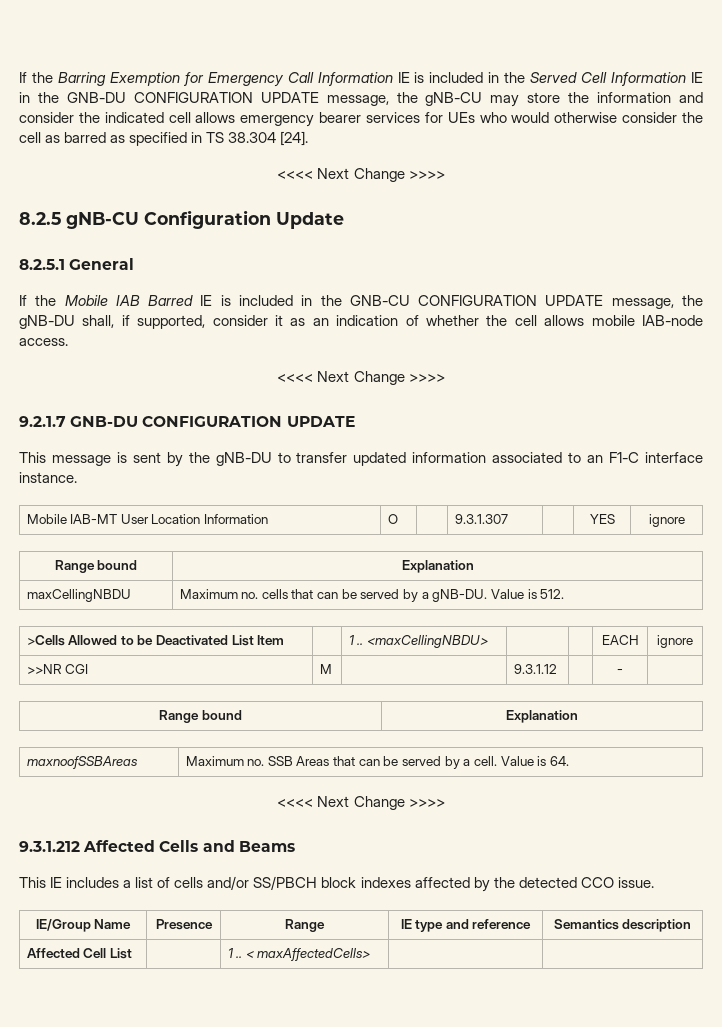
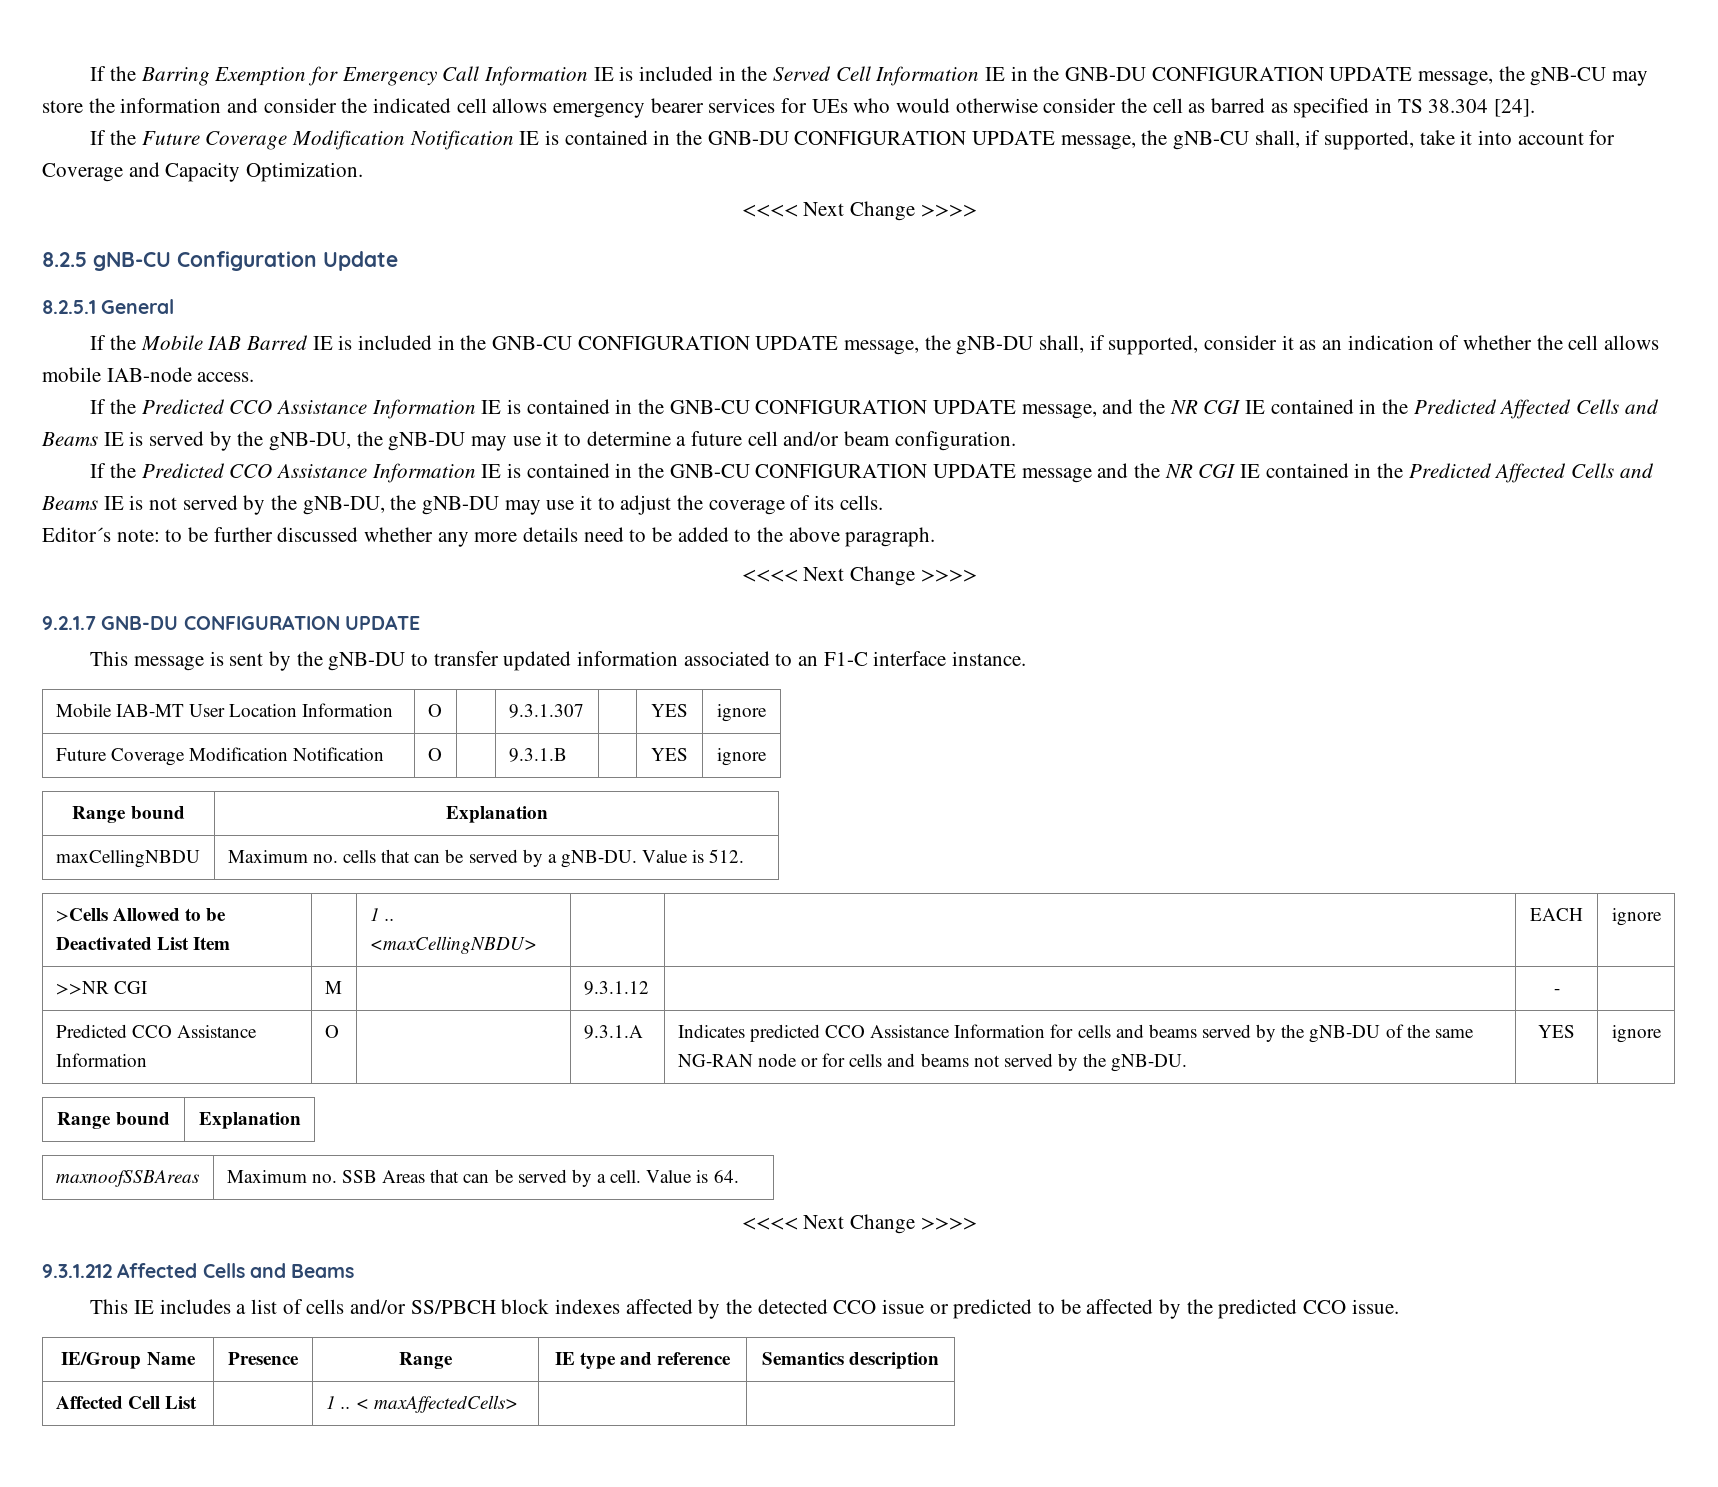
+ If the Future Coverage Modification Notification IE is contained in the GNB-DU CONFIGURATION UPDATE message, the gNB-CU shall, if supported, take it into account for Coverage and Capacity Optimization.
+ If the Predicted CCO Assistance Information IE is contained in the GNB-CU CONFIGURATION UPDATE message, and the NR CGI IE contained in the Predicted Affected Cells and Beams IE is served by the gNB-DU, the gNB-DU may use it to determine a future cell and/or beam configuration.
+ If the Predicted CCO Assistance Information IE is contained in the GNB-CU CONFIGURATION UPDATE message and the NR CGI IE contained in the Predicted Affected Cells and Beams IE is not served by the gNB-DU, the gNB-DU may use it to adjust the coverage of its cells.
+ Editor´s note: to be further discussed whether any more details need to be added to the above paragraph.
+ Future Coverage Modification Notification | O | | 9.3.1.B | | YES | ignore
+ Predicted CCO Assistance Information | O | | 9.3.1.A | Indicates predicted CCO Assistance Information for cells and beams served by the gNB-DU of the same NG-RAN node or for cells and beams not served by the gNB-DU. | YES | ignore
- This IE includes a list of cells and/or SS/PBCH block indexes affected by the detected CCO issue.
+ This IE includes a list of cells and/or SS/PBCH block indexes affected by the detected CCO issue or predicted to be affected by the predicted CCO issue.

